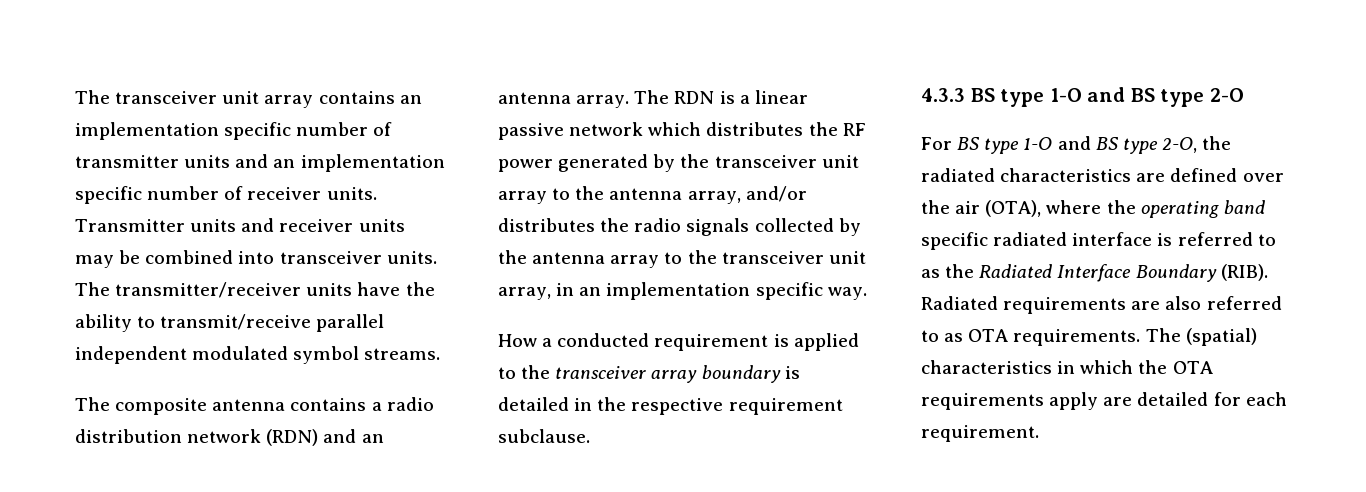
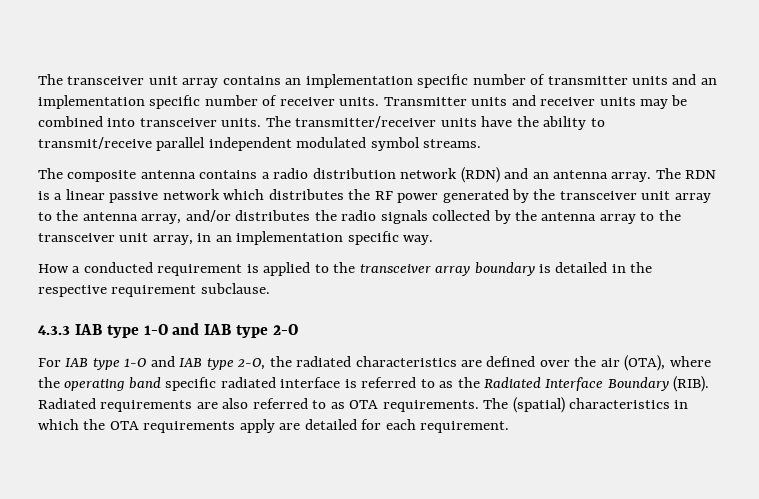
- 4.3.3 BS type 1-O and BS type 2-O
+ 4.3.3 IAB type 1-O and IAB type 2-O
- For BS type 1-O and BS type 2-O, the radiated characteristics are defined over the air (OTA), where the operating band specific radiated interface is referred to as the Radiated Interface Boundary (RIB).
+ For IAB type 1-O and IAB type 2-O, the radiated characteristics are defined over the air (OTA), where the operating band specific radiated interface is referred to as the Radiated Interface Boundary (RIB).

